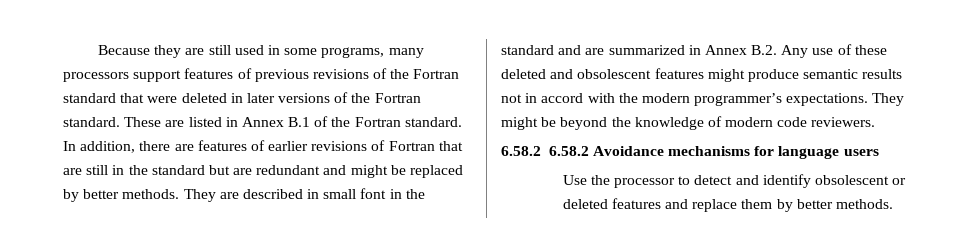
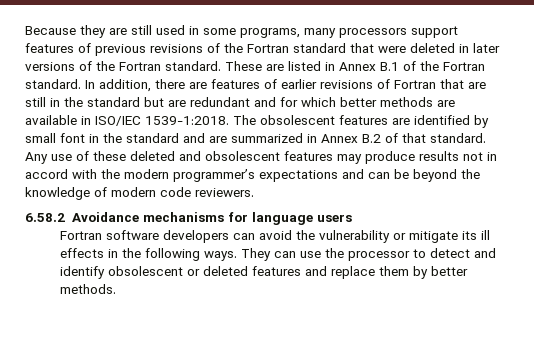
- In addition, there are features of earlier revisions of Fortran that are still in the standard but are redundant and might be replaced by better methods. They are described in small font in the standard and are summarized in Annex B.2. Any use of these deleted and obsolescent features might produce semantic results not in accord with the modern programmer’s expectations. They might be beyond the knowledge of modern code reviewers.
+ In addition, there are features of earlier revisions of Fortran that are still in the standard but are redundant and for which better methods are available in ISO/IEC 1539-1:2018. The obsolescent features are identified by small font in the standard and are summarized in Annex B.2 of that standard. Any use of these deleted and obsolescent features may produce results not in accord with the modern programmer’s expectations and can be beyond the knowledge of modern code reviewers.
- 6.58.2 6.58.2 Avoidance mechanisms for language users
+ 6.58.2 Avoidance mechanisms for language users
- Use the processor to detect and identify obsolescent or deleted features and replace them by better methods.
+ Fortran software developers can avoid the vulnerability or mitigate its ill effects in the following ways. They can use the processor to detect and identify obsolescent or deleted features and replace them by better methods.

